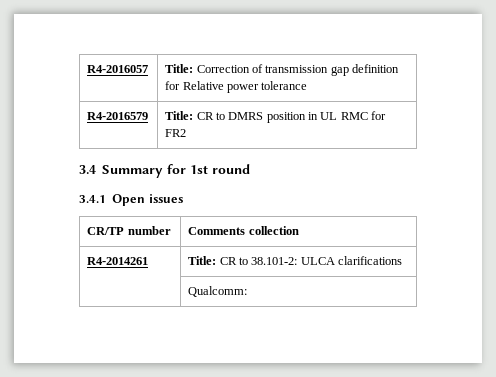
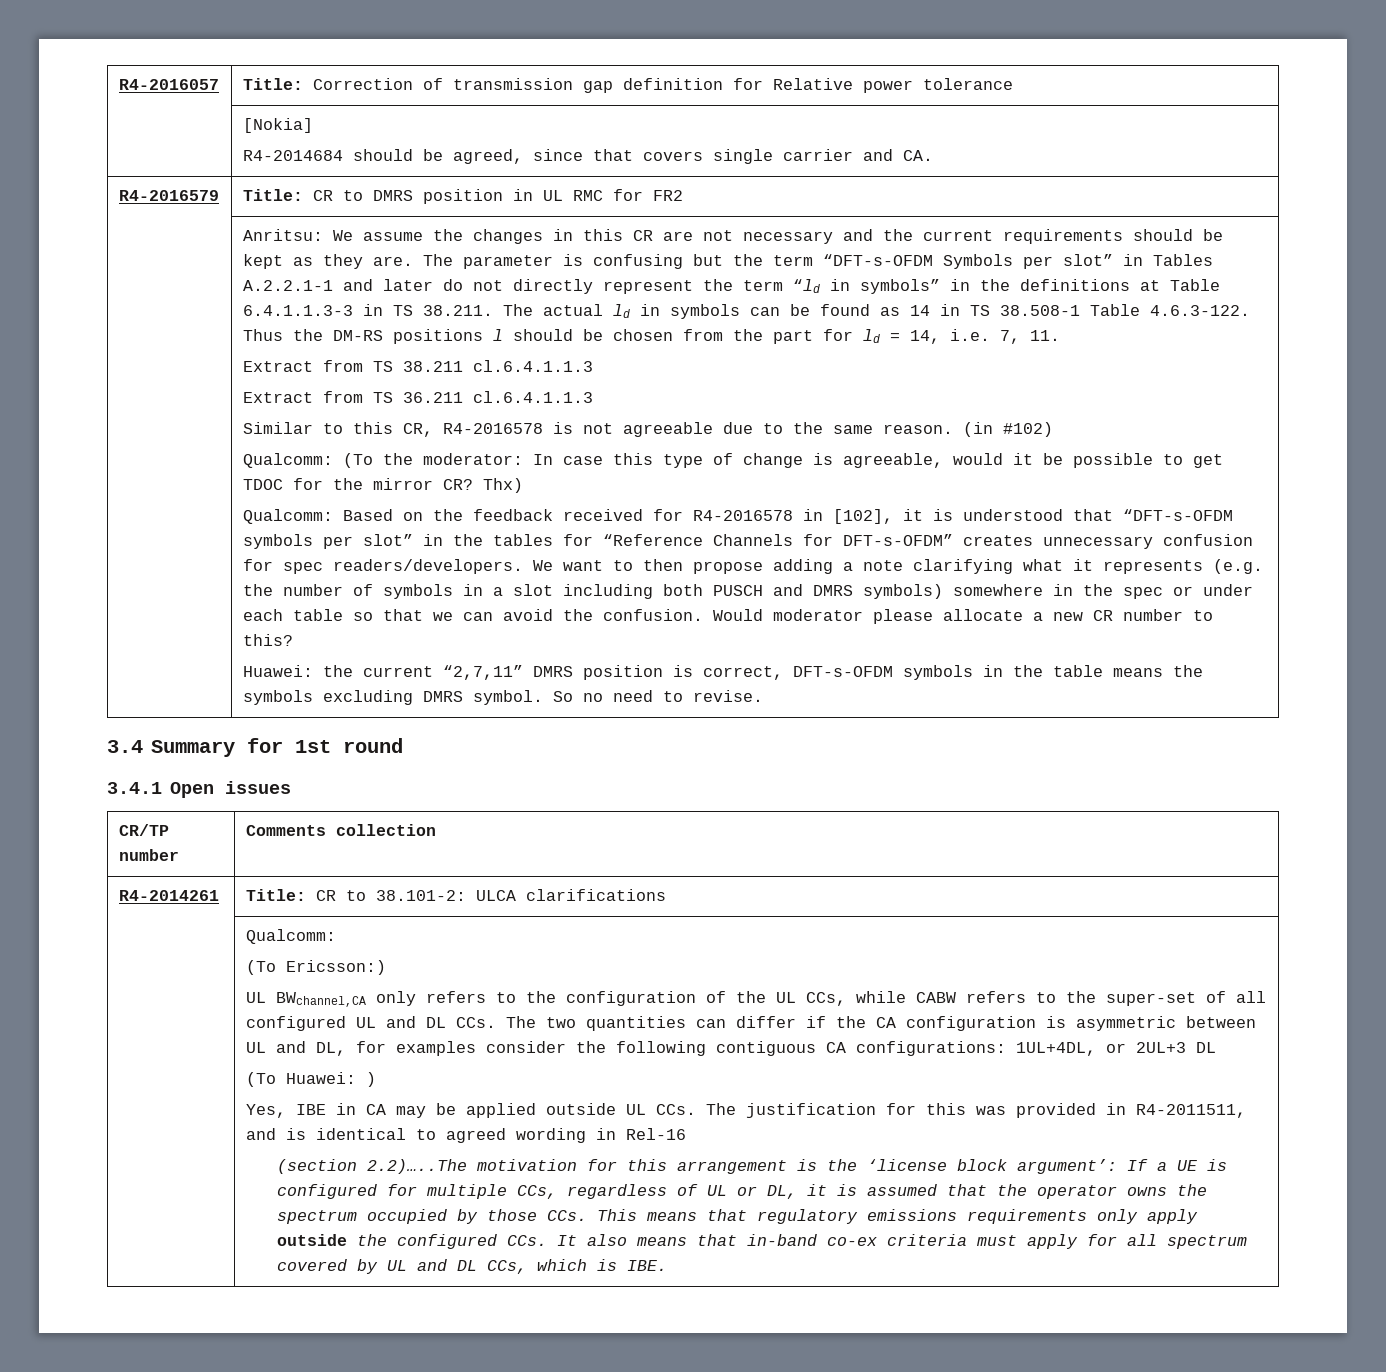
+ | [Nokia]
+ R4-2014684 should be agreed, since that covers single carrier and CA.
+ Anritsu: We assume the changes in this CR are not necessary and the current requirements should be kept as they are. The parameter is confusing but the term “DFT-s-OFDM Symbols per slot” in Tables A.2.2.1-1 and later do not directly represent the term “ld in symbols” in the definitions at Table 6.4.1.1.3-3 in TS 38.211. The actual ld in symbols can be found as 14 in TS 38.508-1 Table 4.6.3-122. Thus the DM-RS positions l should be chosen from the part for ld = 14, i.e. 7, 11.
+ Extract from TS 38.211 cl.6.4.1.1.3
+ Extract from TS 36.211 cl.6.4.1.1.3
+ Similar to this CR, R4-2016578 is not agreeable due to the same reason. (in #102)
+ Qualcomm: (To the moderator: In case this type of change is agreeable, would it be possible to get TDOC for the mirror CR? Thx)
+ Qualcomm: Based on the feedback received for R4-2016578 in [102], it is understood that “DFT-s-OFDM symbols per slot” in the tables for “Reference Channels for DFT-s-OFDM” creates unnecessary confusion for spec readers/developers. We want to then propose adding a note clarifying what it represents (e.g. the number of symbols in a slot including both PUSCH and DMRS symbols) somewhere in the spec or under each table so that we can avoid the confusion. Would moderator please allocate a new CR number to this?
+ Huawei: the current “2,7,11” DMRS position is correct, DFT-s-OFDM symbols in the table means the symbols excluding DMRS symbol. So no need to revise.
+ (To Ericsson:)
+ UL BWchannel,CA only refers to the configuration of the UL CCs, while CABW refers to the super-set of all configured UL and DL CCs. The two quantities can differ if the CA configuration is asymmetric between UL and DL, for examples consider the following contiguous CA configurations: 1UL+4DL, or 2UL+3 DL
+ (To Huawei: )
+ Yes, IBE in CA may be applied outside UL CCs. The justification for this was provided in R4-2011511, and is identical to agreed wording in Rel-16
+ (section 2.2)…..The motivation for this arrangement is the ‘license block argument’: If a UE is configured for multiple CCs, regardless of UL or DL, it is assumed that the operator owns the spectrum occupied by those CCs. This means that regulatory emissions requirements only apply outside the configured CCs. It also means that in-band co-ex criteria must apply for all spectrum covered by UL and DL CCs, which is IBE.

